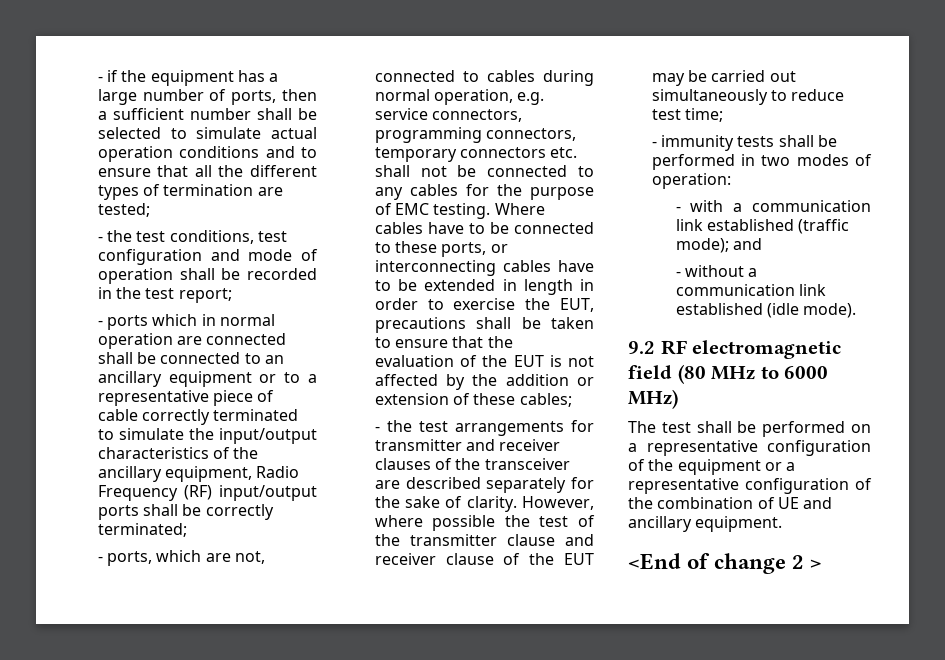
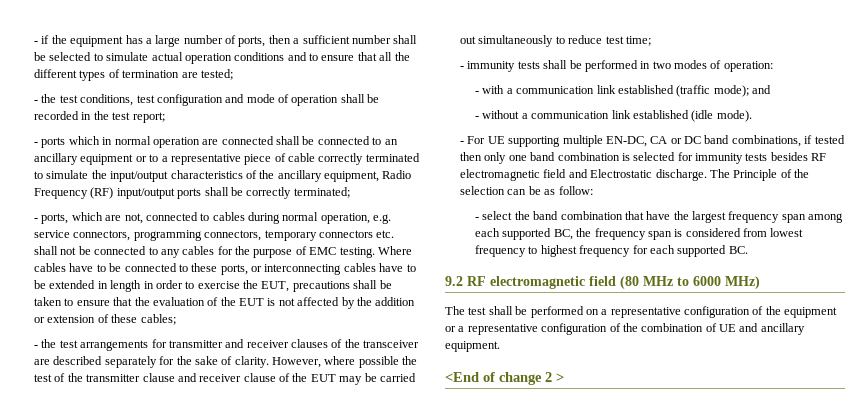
+ - For UE supporting multiple EN-DC, CA or DC band combinations, if tested then only one band combination is selected for immunity tests besides RF electromagnetic field and Electrostatic discharge. The Principle of the selection can be as follow:
+ - select the band combination that have the largest frequency span among each supported BC, the frequency span is considered from lowest frequency to highest frequency for each supported BC.

